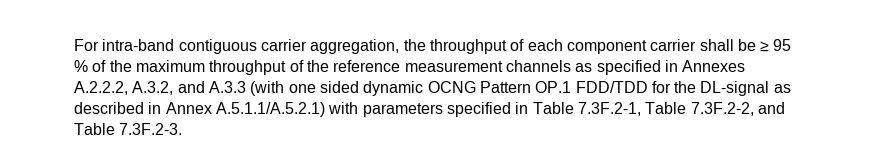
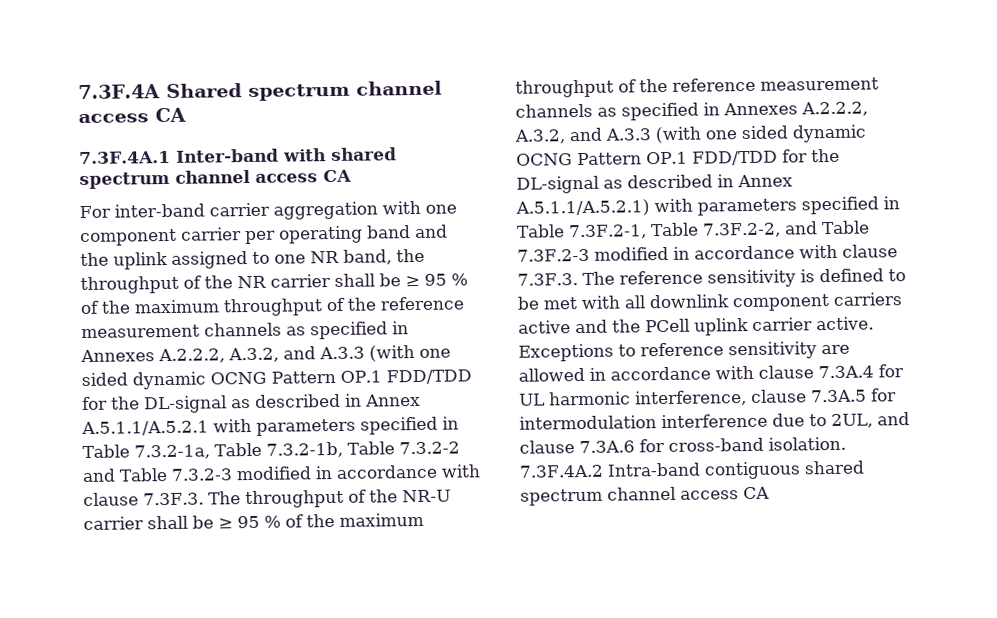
- For intra-band contiguous carrier aggregation, the throughput of each component carrier shall be ≥ 95 % of the maximum throughput of the reference measurement channels as specified in Annexes A.2.2.2, A.3.2, and A.3.3 (with one sided dynamic OCNG Pattern OP.1 FDD/TDD for the DL-signal as described in Annex A.5.1.1/A.5.2.1) with parameters specified in Table 7.3F.2-1, Table 7.3F.2-2, and Table 7.3F.2-3.
+ 7.3F.4A Shared spectrum channel access CA
+ 7.3F.4A.1 Inter-band with shared spectrum channel access CA
+ For inter-band carrier aggregation with one component carrier per operating band and the uplink assigned to one NR band, the throughput of the NR carrier shall be ≥ 95 % of the maximum throughput of the reference measurement channels as specified in Annexes A.2.2.2, A.3.2, and A.3.3 (with one sided dynamic OCNG Pattern OP.1 FDD/TDD for the DL-signal as described in Annex A.5.1.1/A.5.2.1 with parameters specified in Table 7.3.2-1a, Table 7.3.2-1b, Table 7.3.2-2 and Table 7.3.2-3 modified in accordance with clause 7.3F.3. The throughput of the NR-U carrier shall be ≥ 95 % of the maximum throughput of the reference measurement channels as specified in Annexes A.2.2.2, A.3.2, and A.3.3 (with one sided dynamic OCNG Pattern OP.1 FDD/TDD for the DL-signal as described in Annex A.5.1.1/A.5.2.1) with parameters specified in Table 7.3F.2-1, Table 7.3F.2-2, and Table 7.3F.2-3 modified in accordance with clause 7.3F.3. The reference sensitivity is defined to be met with all downlink component carriers active and the PCell uplink carrier active. Exceptions to reference sensitivity are allowed in accordance with clause 7.3A.4 for UL harmonic interference, clause 7.3A.5 for intermodulation interference due to 2UL, and clause 7.3A.6 for cross-band isolation. 7.3F.4A.2 Intra-band contiguous shared spectrum channel access CA

